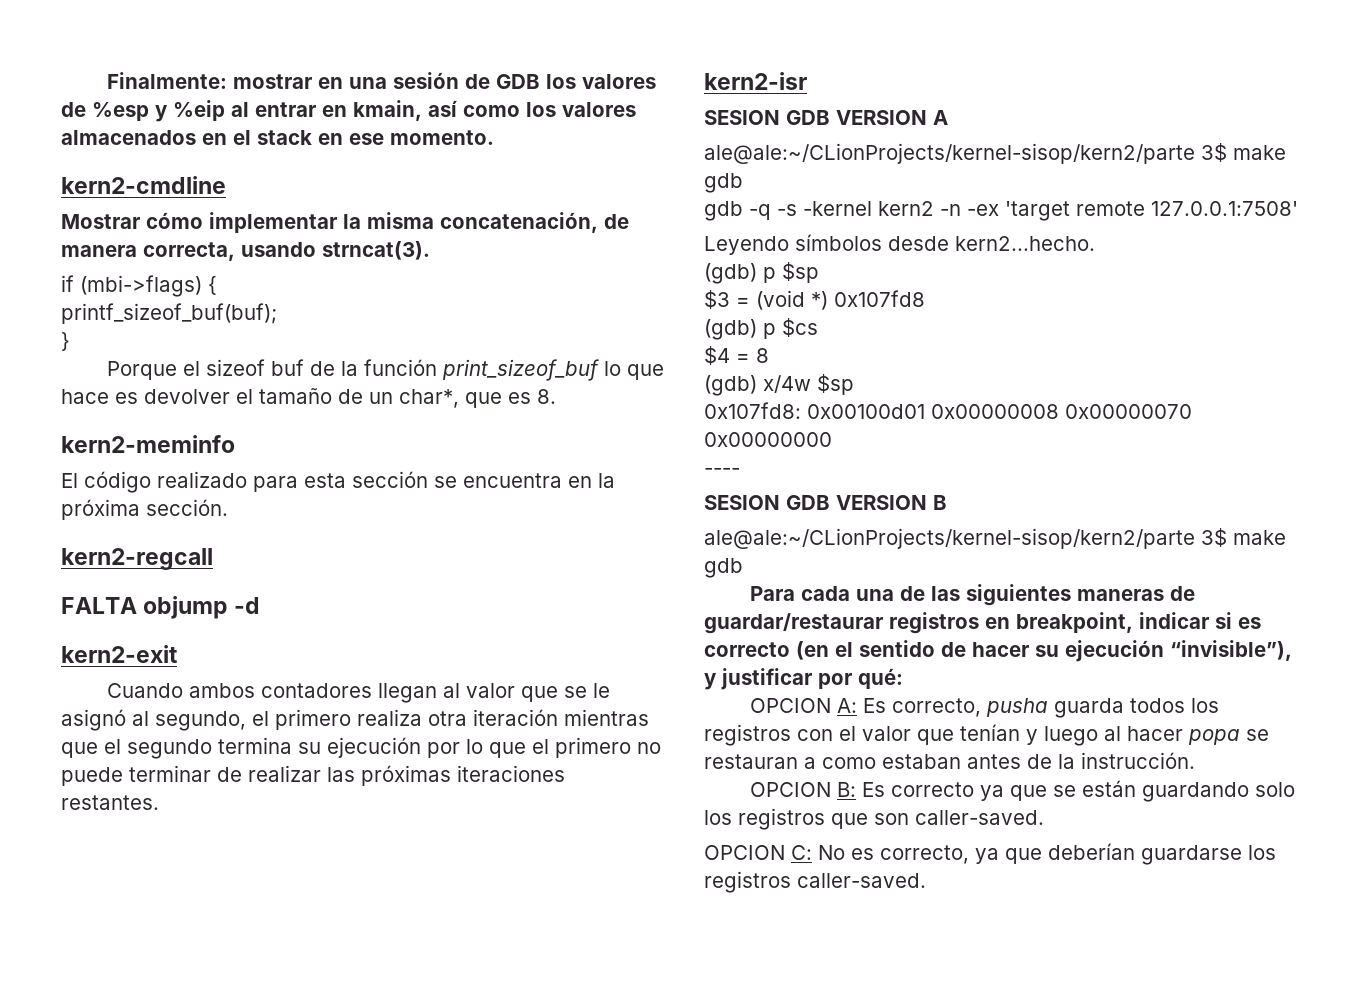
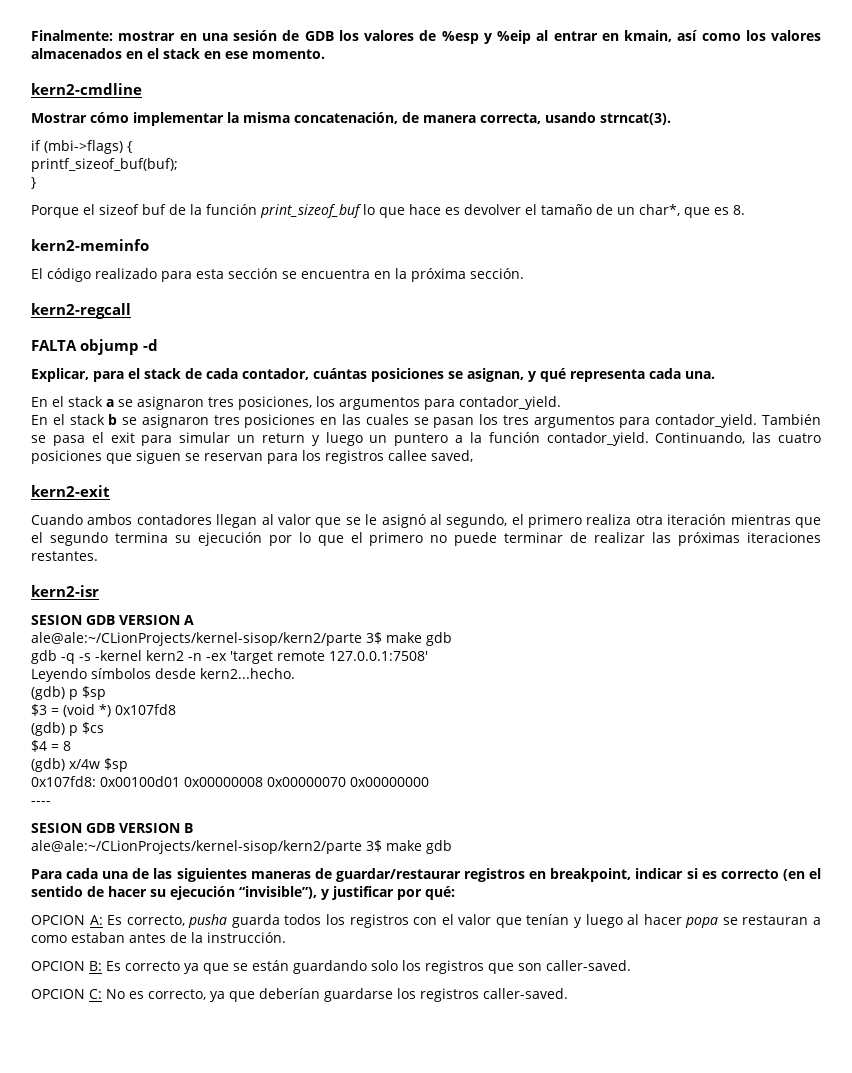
+ Explicar, para el stack de cada contador, cuántas posiciones se asignan, y qué representa cada una.
+ En el stack a se asignaron tres posiciones, los argumentos para contador_yield.
+ En el stack b se asignaron tres posiciones en las cuales se pasan los tres argumentos para contador_yield. También se pasa el exit para simular un return y luego un puntero a la función contador_yield. Continuando, las cuatro posiciones que siguen se reservan para los registros callee saved,

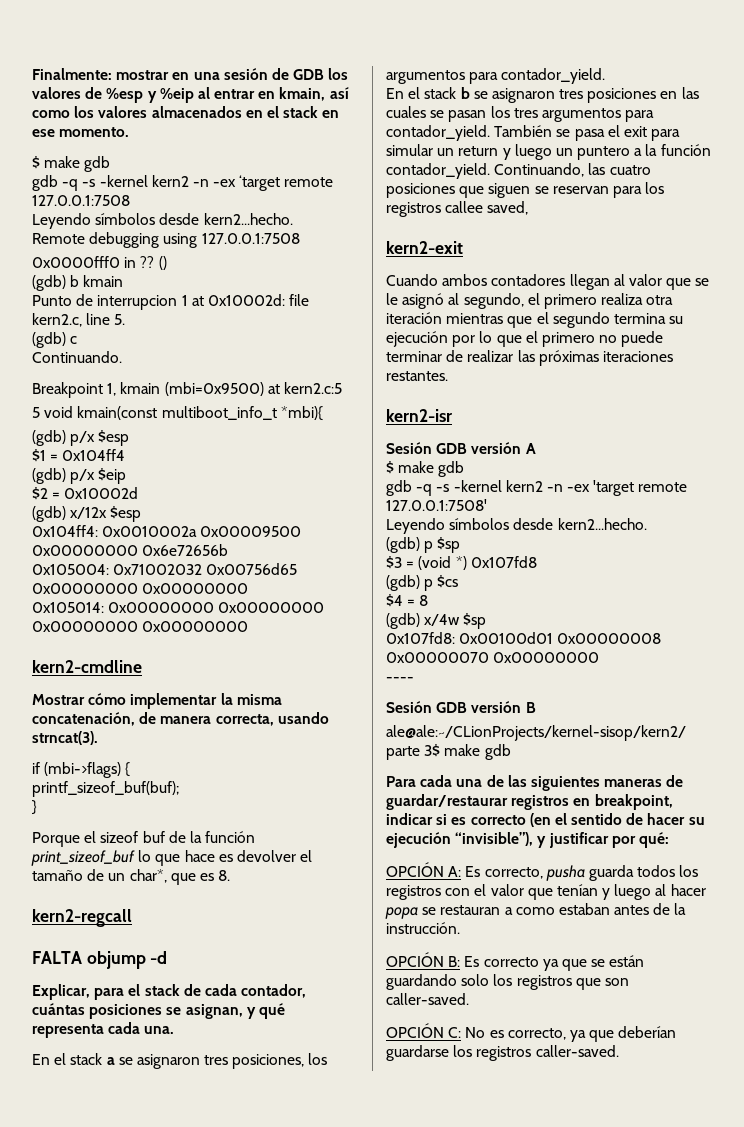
  Finalmente: mostrar en una sesión de GDB los valores de %esp y %eip al entrar en kmain, así como los valores almacenados en el stack en ese momento.
+ $ make gdb
+ gdb -q -s -kernel kern2 -n -ex ‘target remote 127.0.0.1:7508
+ Leyendo símbolos desde kern2...hecho.
+ Remote debugging using 127.0.0.1:7508
+ 0x0000fff0 in ?? ()
+ (gdb) b kmain
+ Punto de interrupcion 1 at 0x10002d: file kern2.c, line 5.
+ (gdb) c
+ Continuando.
+ Breakpoint 1, kmain (mbi=0x9500) at kern2.c:5
+ 5 void kmain(const multiboot_info_t *mbi){
+ (gdb) p/x $esp
+ $1 = 0x104ff4
+ (gdb) p/x $eip
+ $2 = 0x10002d
+ (gdb) x/12x $esp
+ 0x104ff4: 0x0010002a 0x00009500 0x00000000 0x6e72656b
+ 0x105004: 0x71002032 0x00756d65 0x00000000 0x00000000
+ 0x105014: 0x00000000 0x00000000 0x00000000 0x00000000
- kern2-meminfo
- El código realizado para esta sección se encuentra en la próxima sección.
- SESION GDB VERSION A
- ale@ale:~/CLionProjects/kernel-sisop/kern2/parte 3$ make gdb
+ Sesión GDB versión A
+ $ make gdb
- SESION GDB VERSION B
+ Sesión GDB versión B
- OPCION A: Es correcto, pusha guarda todos los registros con el valor que tenían y luego al hacer popa se restauran a como estaban antes de la instrucción.
+ OPCIÓN A: Es correcto, pusha guarda todos los registros con el valor que tenían y luego al hacer popa se restauran a como estaban antes de la instrucción.
- OPCION B: Es correcto ya que se están guardando solo los registros que son caller-saved.
+ OPCIÓN B: Es correcto ya que se están guardando solo los registros que son caller-saved.
- OPCION C: No es correcto, ya que deberían guardarse los registros caller-saved.
+ OPCIÓN C: No es correcto, ya que deberían guardarse los registros caller-saved.

